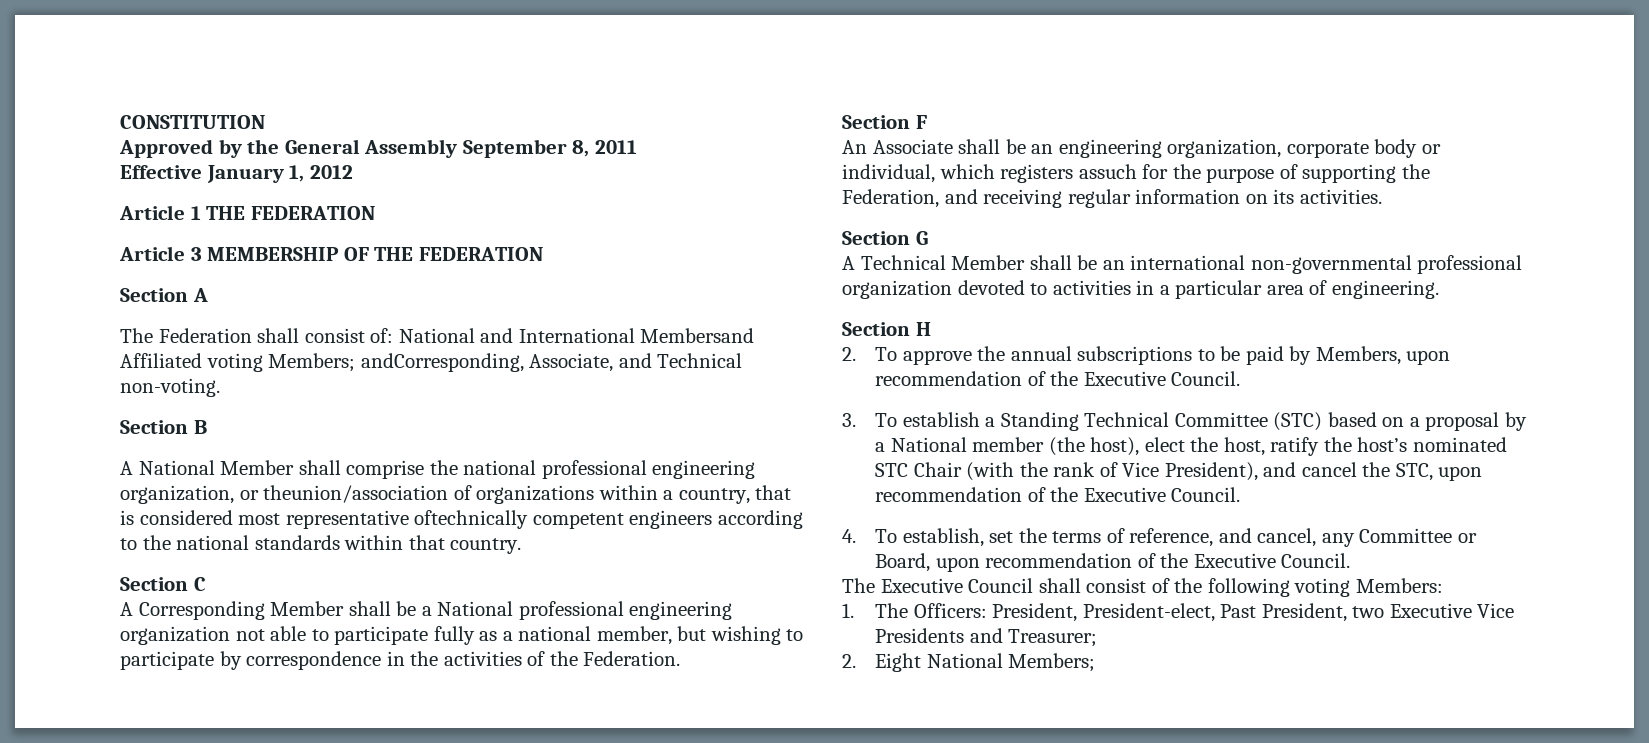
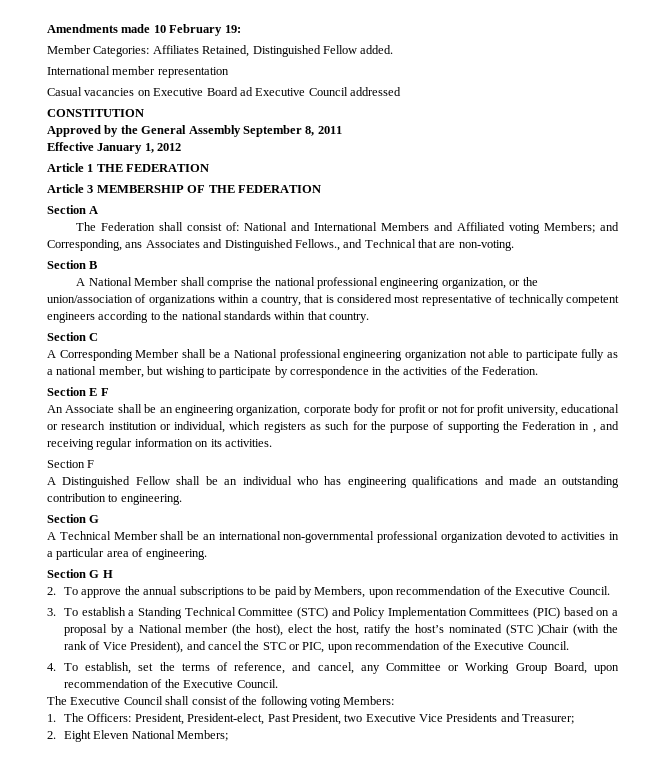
+ Amendments made 10 February 19:
+ Member Categories: Affiliates Retained, Distinguished Fellow added.
+ International member representation
+ Casual vacancies on Executive Board ad Executive Council addressed
- The Federation shall consist of: National and International Membersand Affiliated voting Members; andCorresponding, Associate, and Technical non-voting.
+ The Federation shall consist of: National and International Members and Affiliated voting Members; and Corresponding, ans Associates and Distinguished Fellows., and Technical that are non-voting.
- A National Member shall comprise the national professional engineering organization, or theunion/association of organizations within a country, that is considered most representative oftechnically competent engineers according to the national standards within that country.
+ A National Member shall comprise the national professional engineering organization, or the union/association of organizations within a country, that is considered most representative of technically competent engineers according to the national standards within that country.
- Section F
+ Section E F
- An Associate shall be an engineering organization, corporate body or individual, which registers assuch for the purpose of supporting the Federation, and receiving regular information on its activities.
+ An Associate shall be an engineering organization, corporate body for profit or not for profit university, educational or research institution or individual, which registers as such for the purpose of supporting the Federation in , and receiving regular information on its activities.
+ Section F
+ A Distinguished Fellow shall be an individual who has engineering qualifications and made an outstanding contribution to engineering.
- Section H
+ Section G H
- 3. To establish a Standing Technical Committee (STC) based on a proposal by a National member (the host), elect the host, ratify the host’s nominated STC Chair (with the rank of Vice President), and cancel the STC, upon recommendation of the Executive Council.
+ 3. To establish a Standing Technical Committee (STC) and Policy Implementation Committees (PIC) based on a proposal by a National member (the host), elect the host, ratify the host’s nominated (STC )Chair (with the rank of Vice President), and cancel the STC or PIC, upon recommendation of the Executive Council.
- 4. To establish, set the terms of reference, and cancel, any Committee or Board, upon recommendation of the Executive Council.
+ 4. To establish, set the terms of reference, and cancel, any Committee or Working Group Board, upon recommendation of the Executive Council.
- 2. Eight National Members;
+ 2. Eight Eleven National Members;

